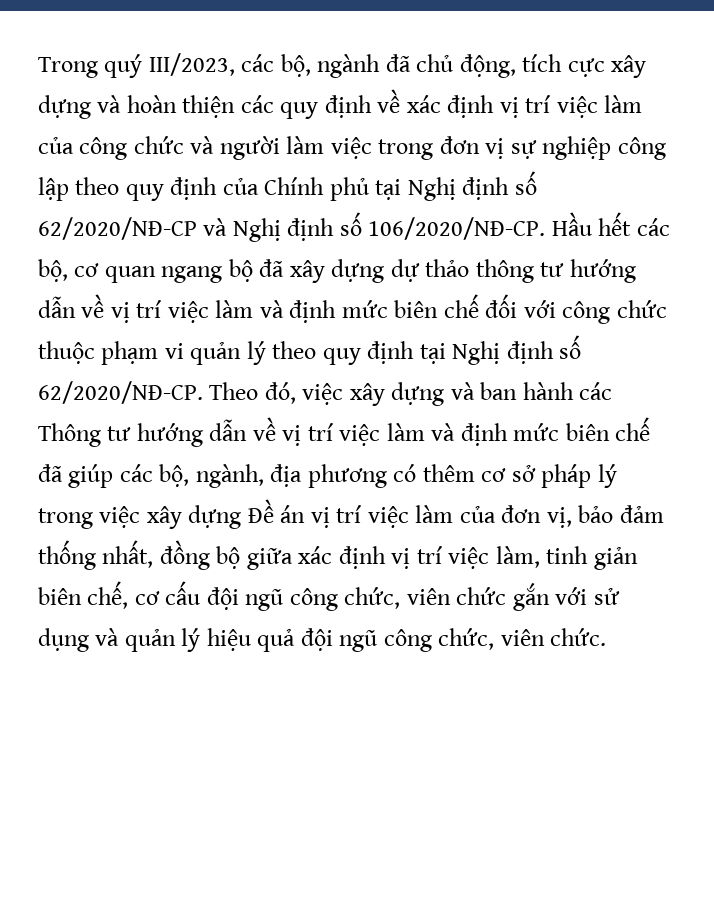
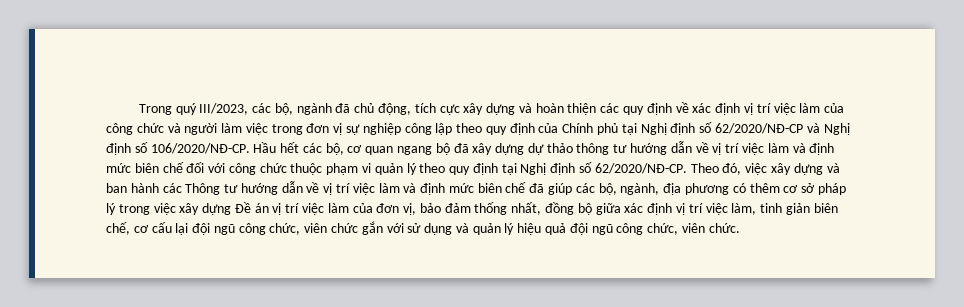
- Theo đó, việc xây dựng và ban hành các Thông tư hướng dẫn về vị trí việc làm và định mức biên chế đã giúp các bộ, ngành, địa phương có thêm cơ sở pháp lý trong việc xây dựng Đề án vị trí việc làm của đơn vị, bảo đảm thống nhất, đồng bộ giữa xác định vị trí việc làm, tinh giản biên chế, cơ cấu đội ngũ công chức, viên chức gắn với sử dụng và quản lý hiệu quả đội ngũ công chức, viên chức.
+ Theo đó, việc xây dựng và ban hành các Thông tư hướng dẫn về vị trí việc làm và định mức biên chế đã giúp các bộ, ngành, địa phương có thêm cơ sở pháp lý trong việc xây dựng Đề án vị trí việc làm của đơn vị, bảo đảm thống nhất, đồng bộ giữa xác định vị trí việc làm, tinh giản biên chế, cơ cấu lại đội ngũ công chức, viên chức gắn với sử dụng và quản lý hiệu quả đội ngũ công chức, viên chức.

